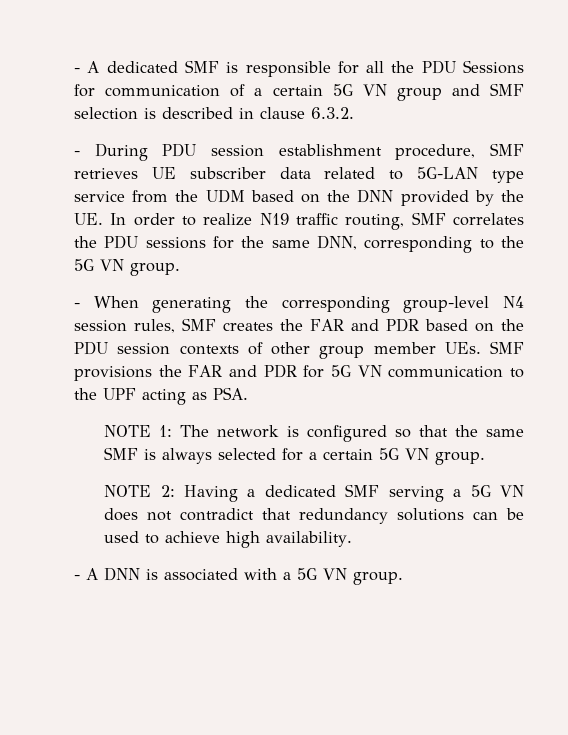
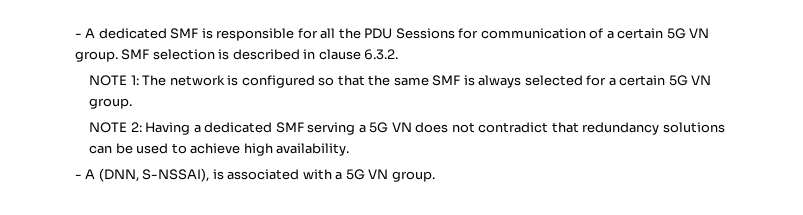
- - A dedicated SMF is responsible for all the PDU Sessions for communication of a certain 5G VN group and SMF selection is described in clause 6.3.2.
+ - A dedicated SMF is responsible for all the PDU Sessions for communication of a certain 5G VN group. SMF selection is described in clause 6.3.2.
- - During PDU session establishment procedure, SMF retrieves UE subscriber data related to 5G-LAN type service from the UDM based on the DNN provided by the UE. In order to realize N19 traffic routing, SMF correlates the PDU sessions for the same DNN, corresponding to the 5G VN group.
- - When generating the corresponding group-level N4 session rules, SMF creates the FAR and PDR based on the PDU session contexts of other group member UEs. SMF provisions the FAR and PDR for 5G VN communication to the UPF acting as PSA.
- - A DNN is associated with a 5G VN group.
+ - A (DNN, S-NSSAI), is associated with a 5G VN group.

